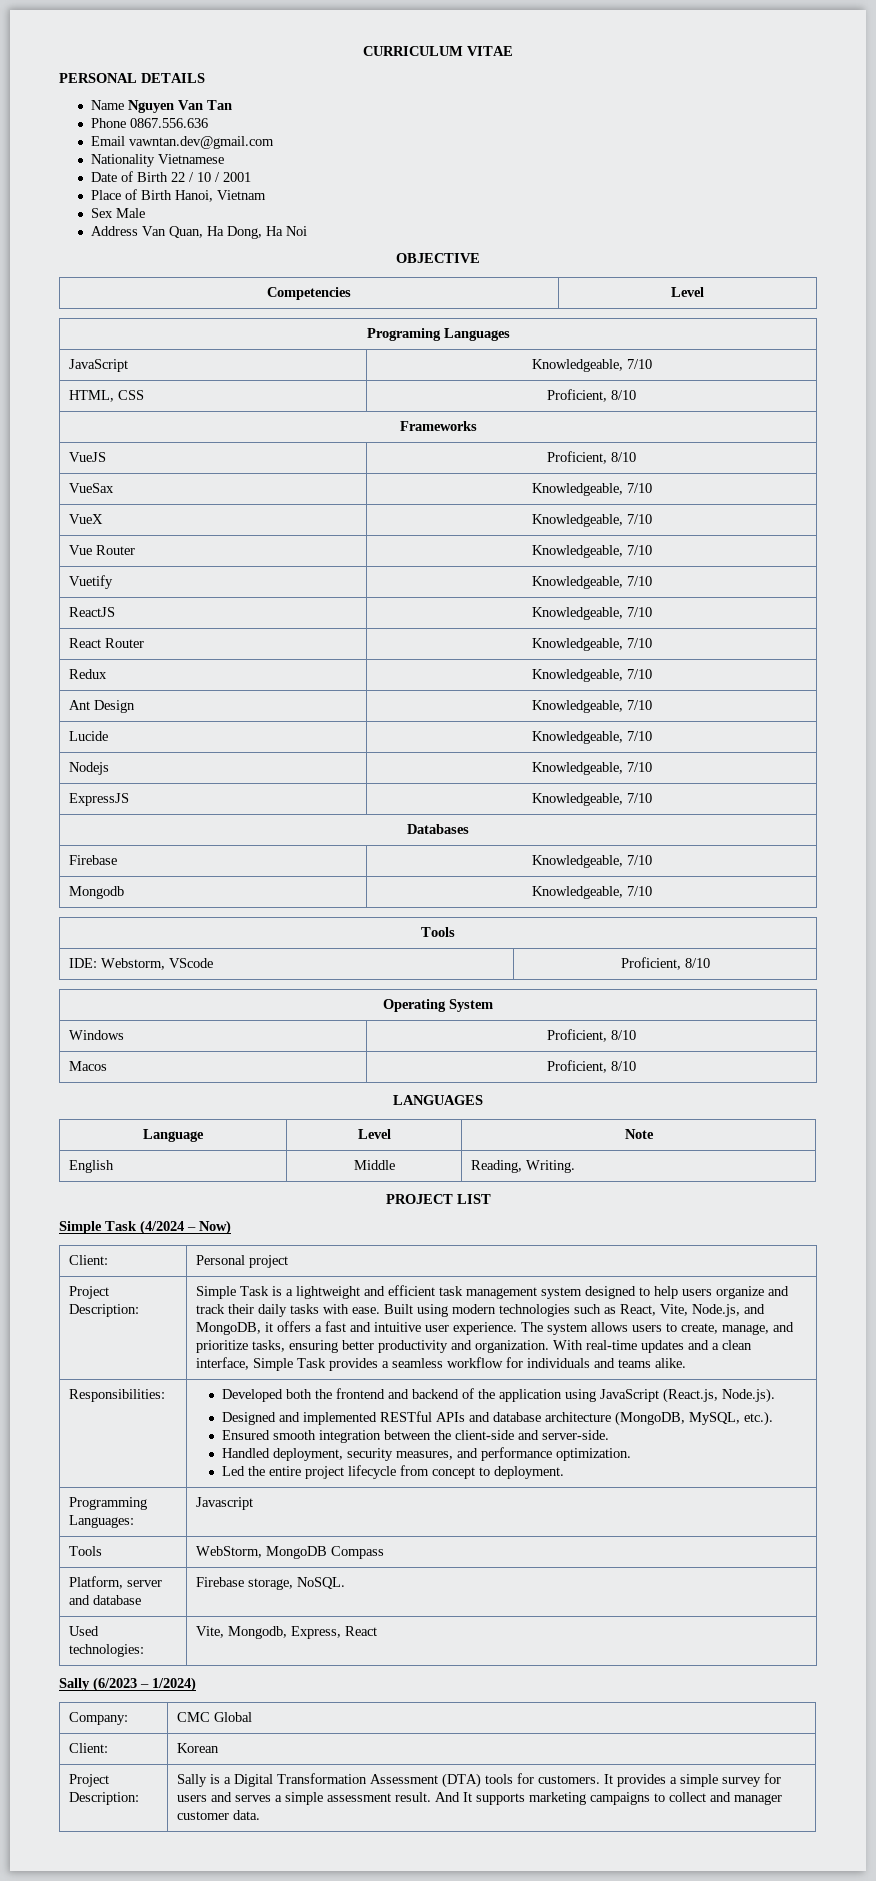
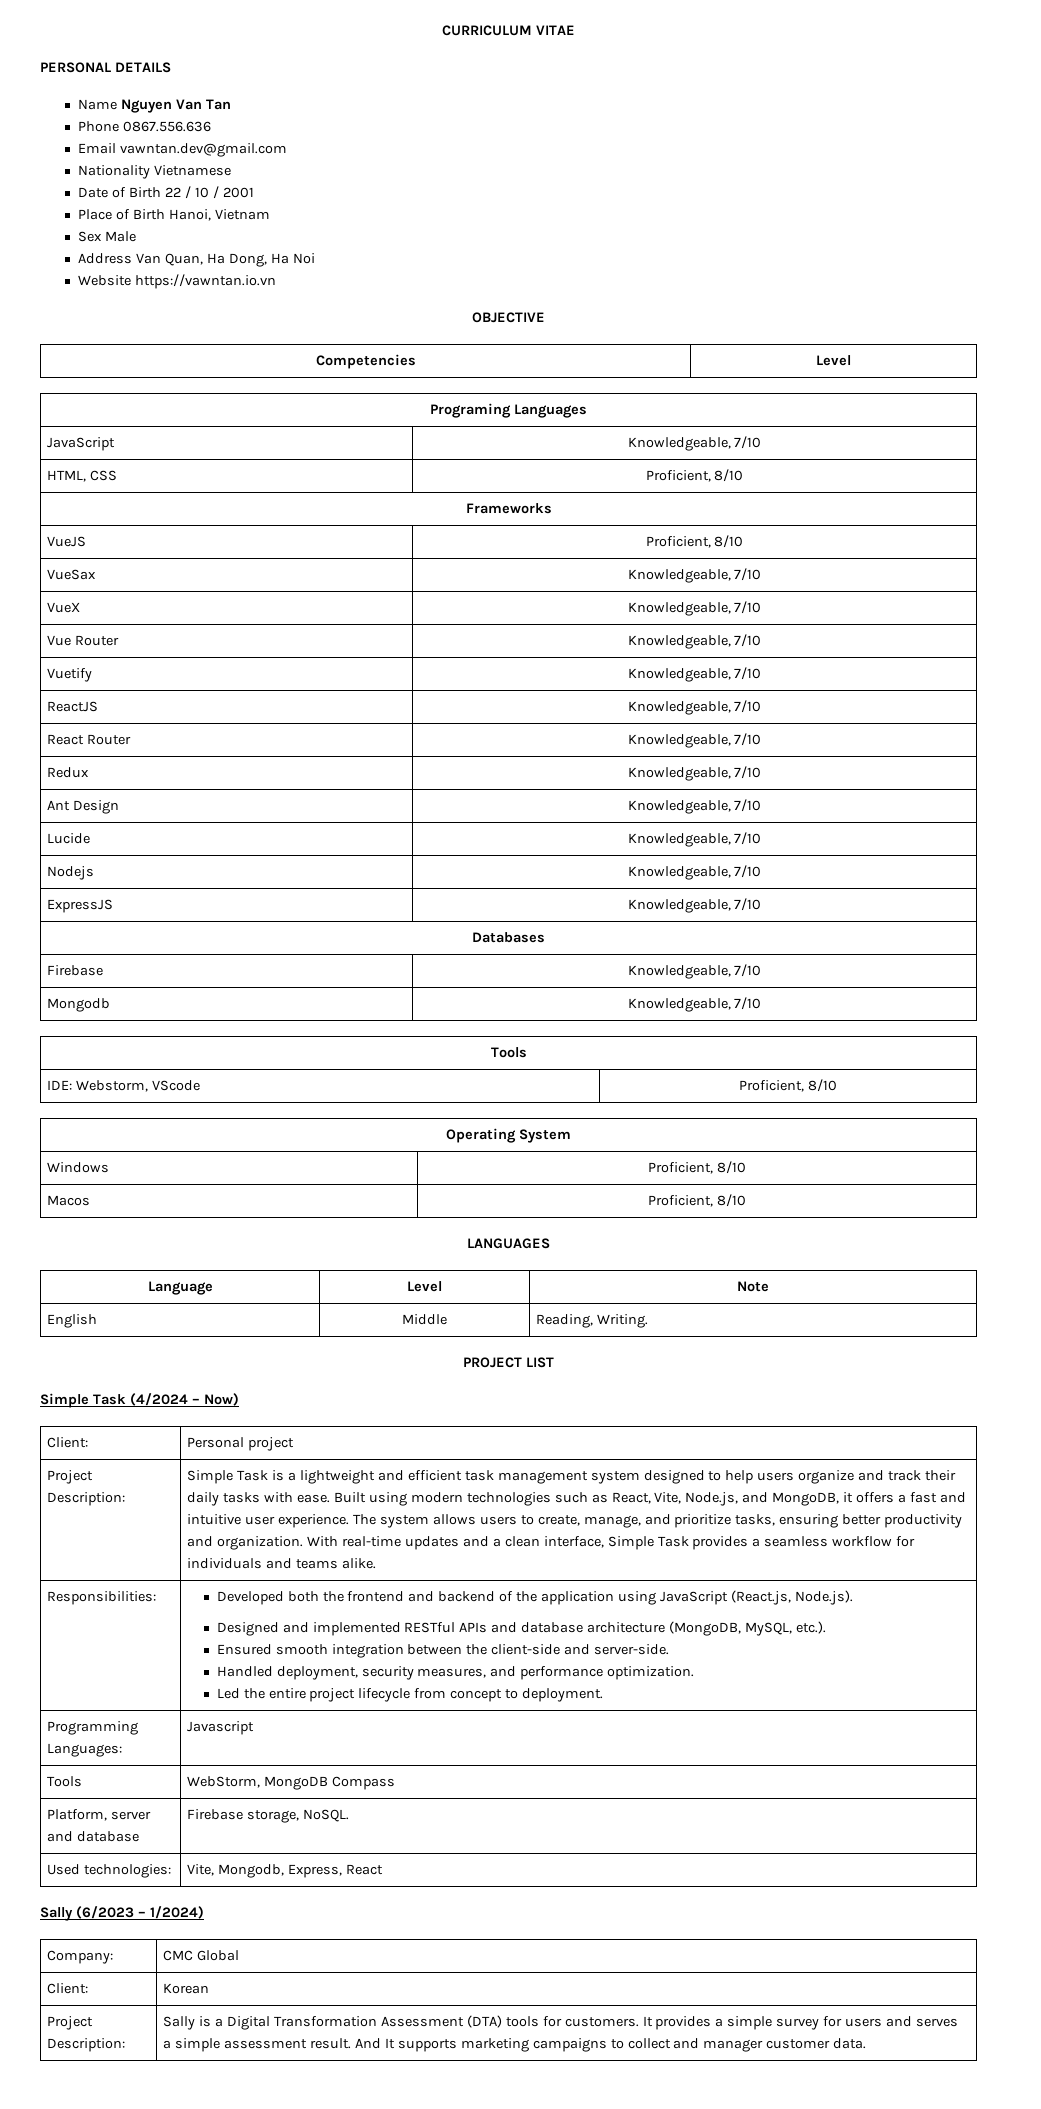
+ Website https://vawntan.io.vn

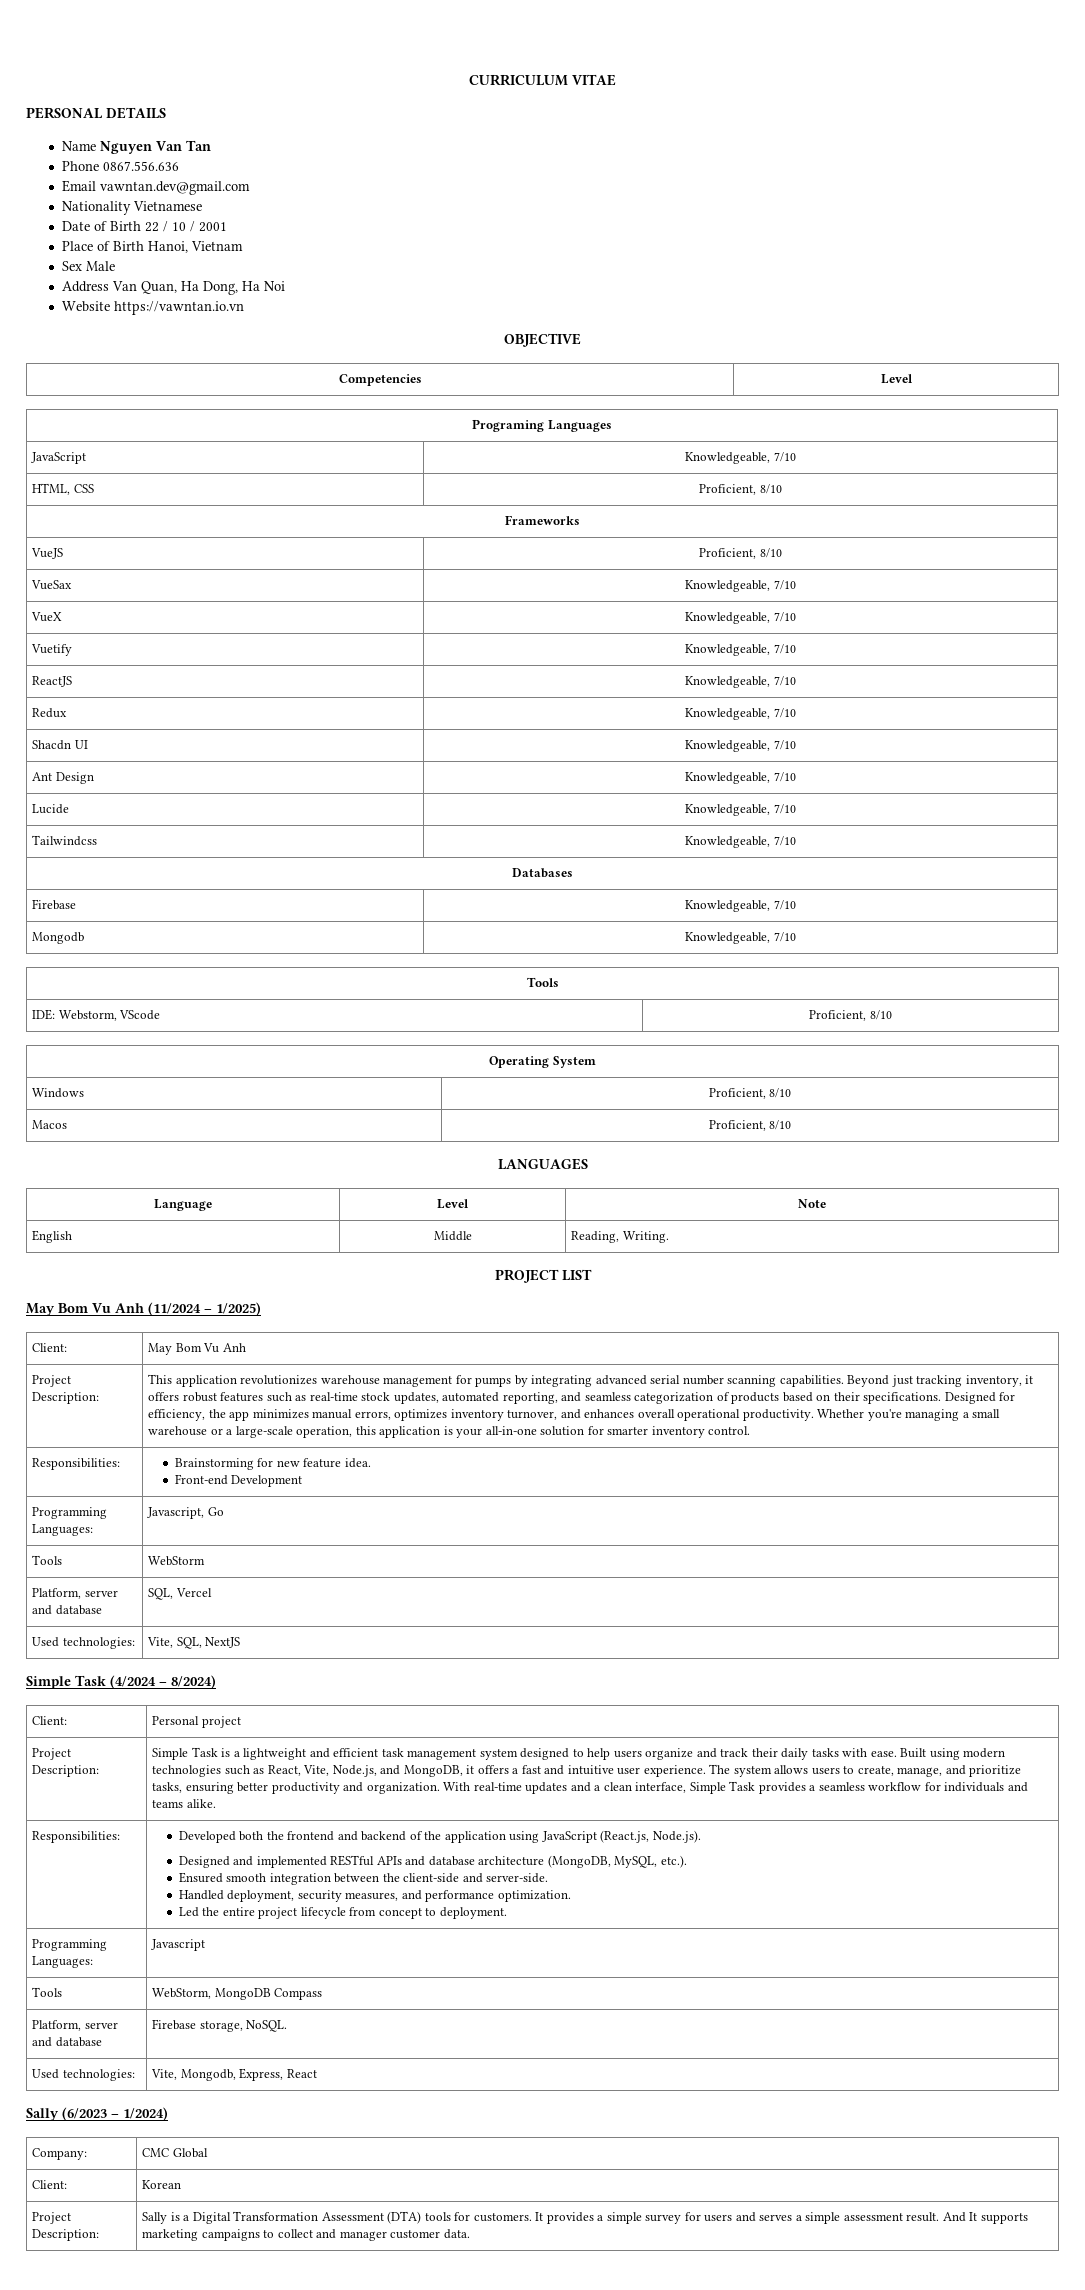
- Vue Router | Knowledgeable, 7/10
- React Router | Knowledgeable, 7/10
  Redux | Knowledgeable, 7/10
+ Shacdn UI | Knowledgeable, 7/10
- Nodejs | Knowledgeable, 7/10
- ExpressJS | Knowledgeable, 7/10
+ Tailwindcss | Knowledgeable, 7/10
+ May Bom Vu Anh (11/2024 – 1/2025)
+ Client: | May Bom Vu Anh
+ Project Description: | This application revolutionizes warehouse management for pumps by integrating advanced serial number scanning capabilities. Beyond just tracking inventory, it offers robust features such as real-time stock updates, automated reporting, and seamless categorization of products based on their specifications. Designed for efficiency, the app minimizes manual errors, optimizes inventory turnover, and enhances overall operational productivity. Whether you're managing a small warehouse or a large-scale operation, this application is your all-in-one solution for smarter inventory control.
+ Responsibilities: | Brainstorming for new feature idea.
+ Front-end Development
+ Programming Languages: | Javascript, Go
+ Tools | WebStorm
+ Platform, server and database | SQL, Vercel
+ Used technologies: | Vite, SQL, NextJS
- Simple Task (4/2024 – Now)
+ Simple Task (4/2024 – 8/2024)

